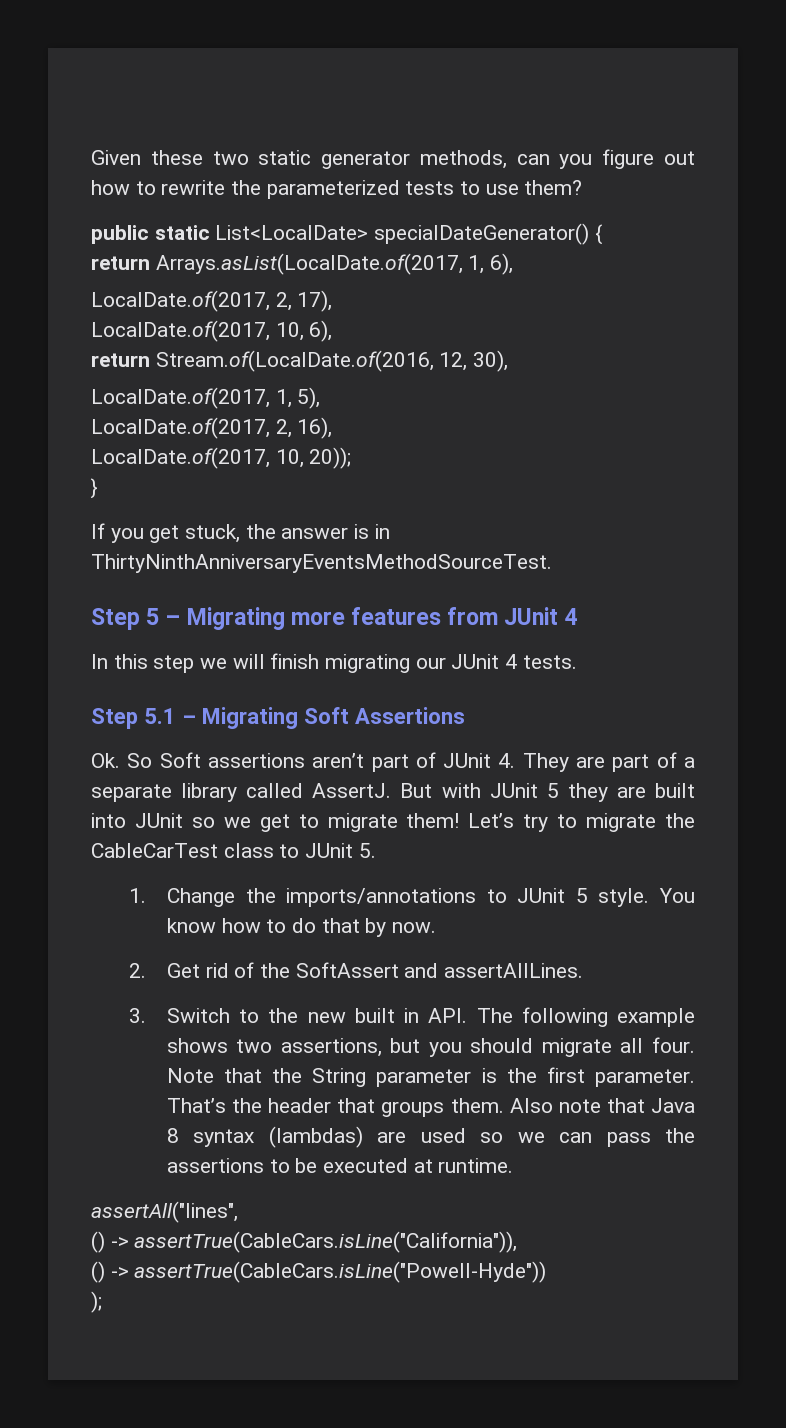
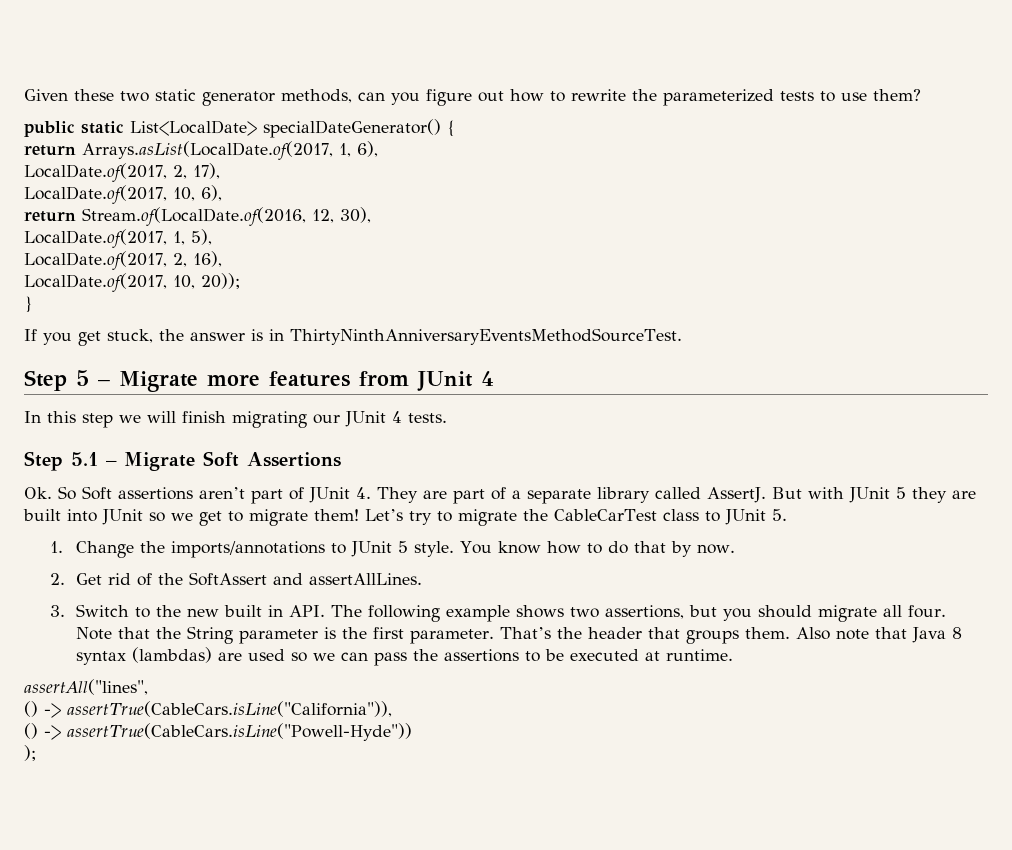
- Step 5 – Migrating more features from JUnit 4
+ Step 5 – Migrate more features from JUnit 4
- Step 5.1 – Migrating Soft Assertions
+ Step 5.1 – Migrate Soft Assertions

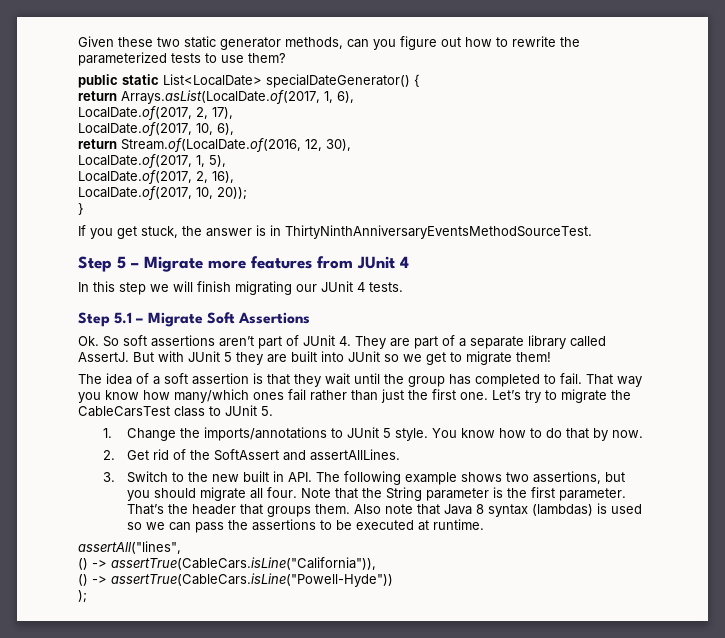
- Ok. So Soft assertions aren’t part of JUnit 4. They are part of a separate library called AssertJ.
+ Ok. So soft assertions aren’t part of JUnit 4. They are part of a separate library called AssertJ.
- But with JUnit 5 they are built into JUnit so we get to migrate them! Let’s try to migrate the CableCarTest class to JUnit 5.
+ But with JUnit 5 they are built into JUnit so we get to migrate them!
+ The idea of a soft assertion is that they wait until the group has completed to fail. That way you know how many/which ones fail rather than just the first one. Let’s try to migrate the CableCarsTest class to JUnit 5.
- Also note that Java 8 syntax (lambdas) are used so we can pass the assertions to be executed at runtime.
+ Also note that Java 8 syntax (lambdas) is used so we can pass the assertions to be executed at runtime.

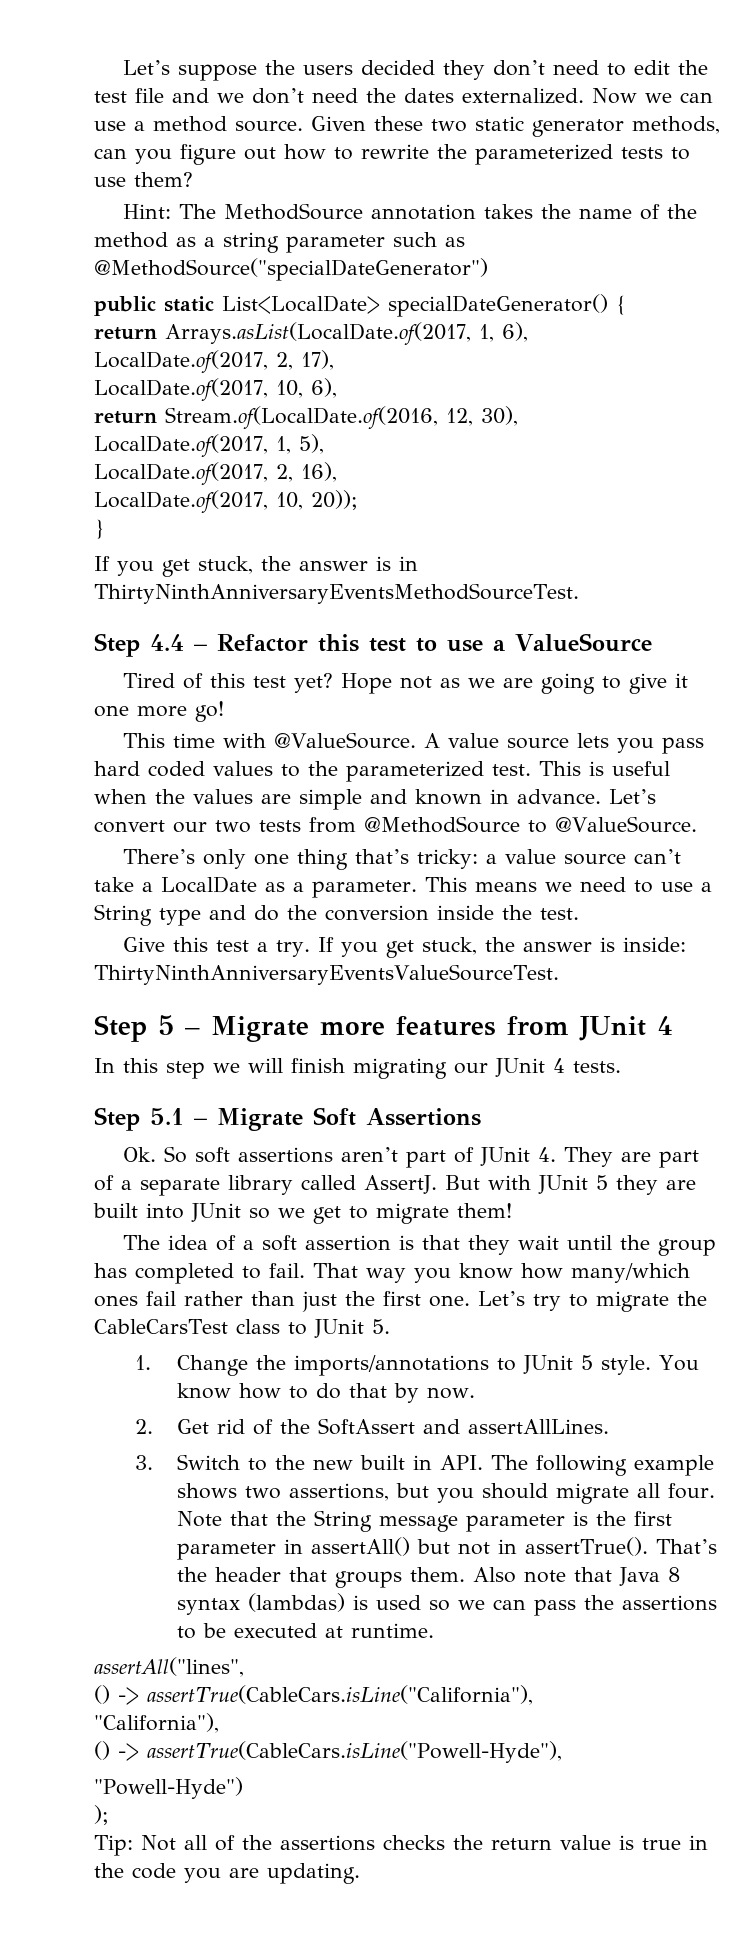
+ Let’s suppose the users decided they don’t need to edit the test file and we don’t need the dates externalized. Now we can use a method source.
+ Hint: The MethodSource annotation takes the name of the method as a string parameter such as @MethodSource("specialDateGenerator")
+ Step 4.4 – Refactor this test to use a ValueSource
+ Tired of this test yet? Hope not as we are going to give it one more go!
+ This time with @ValueSource. A value source lets you pass hard coded values to the parameterized test. This is useful when the values are simple and known in advance. Let’s convert our two tests from @MethodSource to @ValueSource.
+ There’s only one thing that’s tricky: a value source can’t take a LocalDate as a parameter. This means we need to use a String type and do the conversion inside the test.
+ Give this test a try. If you get stuck, the answer is inside: ThirtyNinthAnniversaryEventsValueSourceTest.
- Note that the String parameter is the first parameter.
+ Note that the String message parameter is the first parameter in assertAll() but not in assertTrue().
- () -> assertTrue(CableCars.isLine("California")),
- () -> assertTrue(CableCars.isLine("Powell-Hyde"))
+ () -> assertTrue(CableCars.isLine("California"),
+ "California"),
+ () -> assertTrue(CableCars.isLine("Powell-Hyde"),
+ "Powell-Hyde")
+ Tip: Not all of the assertions checks the return value is true in the code you are updating.

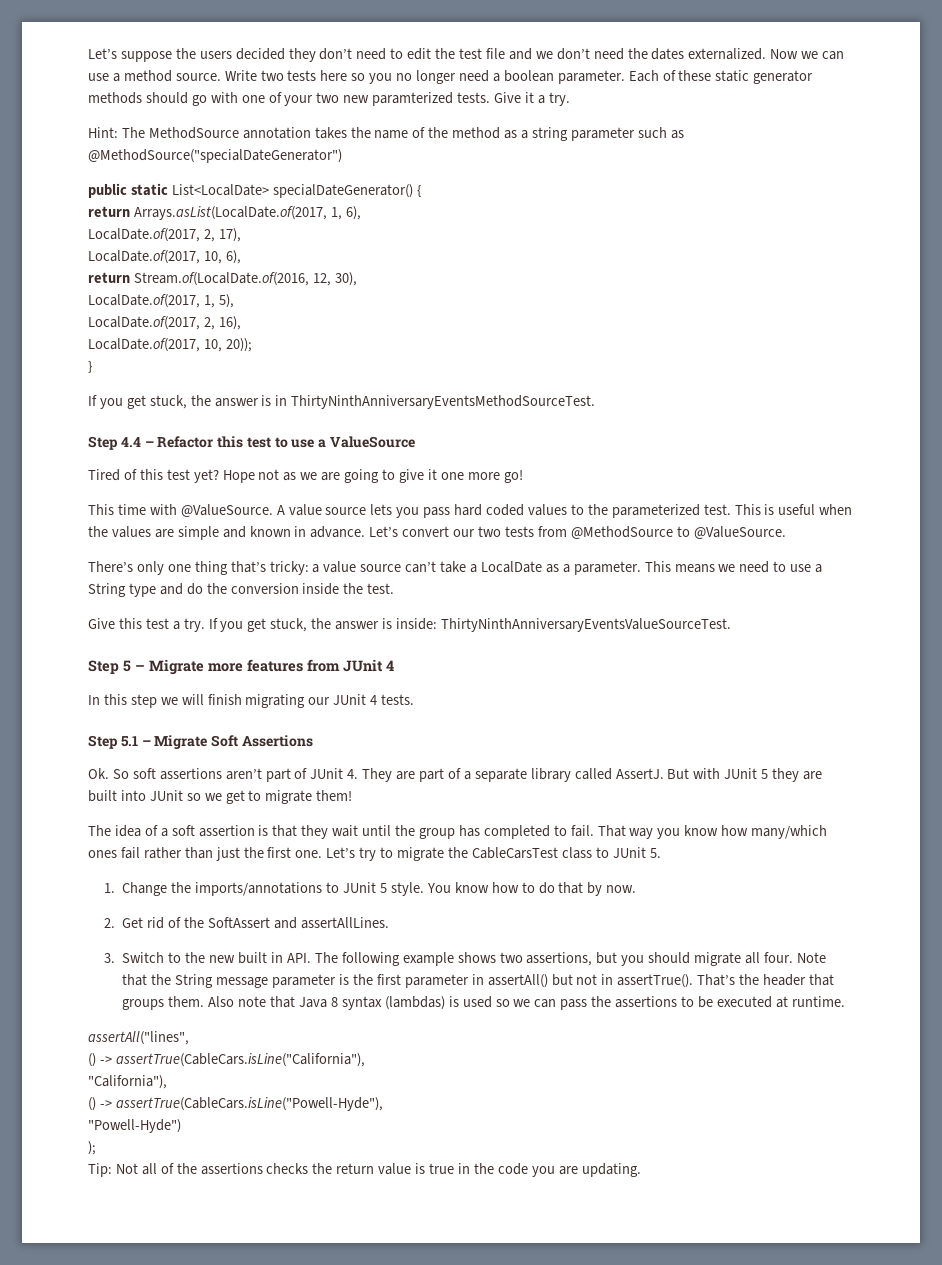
- Given these two static generator methods, can you figure out how to rewrite the parameterized tests to use them?
+ Write two tests here so you no longer need a boolean parameter. Each of these static generator methods should go with one of your two new paramterized tests. Give it a try.

